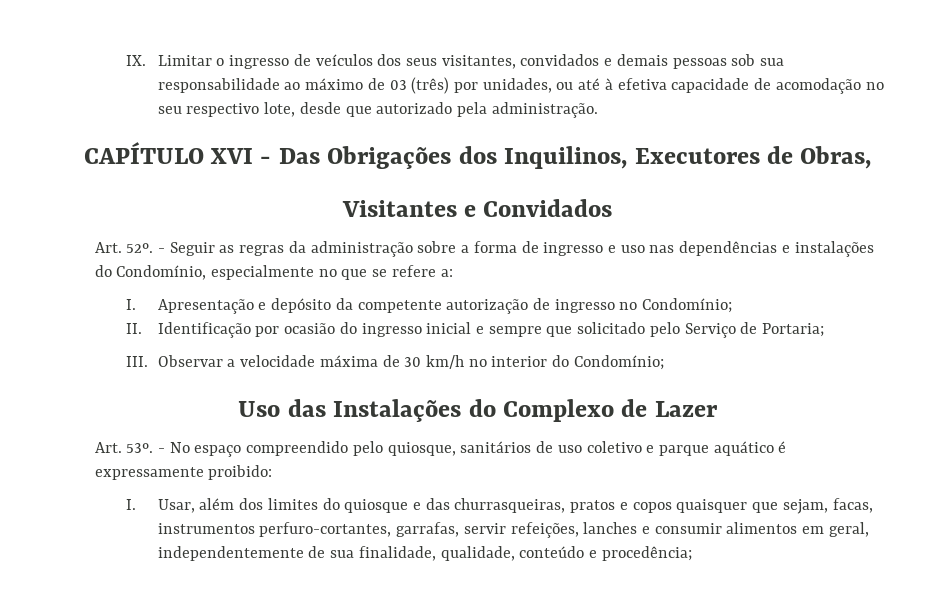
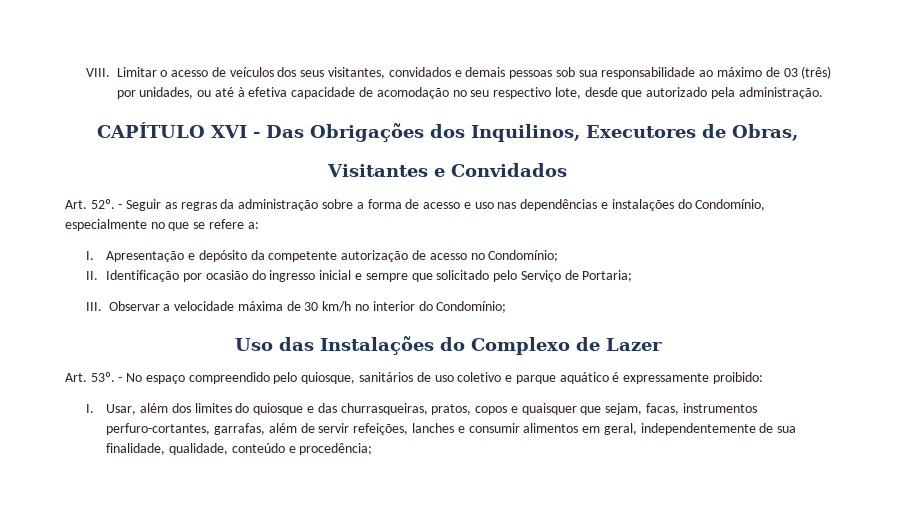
- IX. Limitar o ingresso de veículos dos seus visitantes, convidados e demais pessoas sob sua responsabilidade ao máximo de 03 (três) por unidades, ou até à efetiva capacidade de acomodação no seu respectivo lote, desde que autorizado pela administração.
+ VIII. Limitar o acesso de veículos dos seus visitantes, convidados e demais pessoas sob sua responsabilidade ao máximo de 03 (três) por unidades, ou até à efetiva capacidade de acomodação no seu respectivo lote, desde que autorizado pela administração.
- - Seguir as regras da administração sobre a forma de ingresso e uso nas dependências e instalações do Condomínio, especialmente no que se refere a:
+ - Seguir as regras da administração sobre a forma de acesso e uso nas dependências e instalações do Condomínio, especialmente no que se refere a:
- I. Apresentação e depósito da competente autorização de ingresso no Condomínio;
+ I. Apresentação e depósito da competente autorização de acesso no Condomínio;
- I. Usar, além dos limites do quiosque e das churrasqueiras, pratos e copos quaisquer que sejam, facas, instrumentos perfuro-cortantes, garrafas, servir refeições, lanches e consumir alimentos em geral, independentemente de sua finalidade, qualidade, conteúdo e procedência;
+ I. Usar, além dos limites do quiosque e das churrasqueiras, pratos, copos e quaisquer que sejam, facas, instrumentos perfuro-cortantes, garrafas, além de servir refeições, lanches e consumir alimentos em geral, independentemente de sua finalidade, qualidade, conteúdo e procedência;

